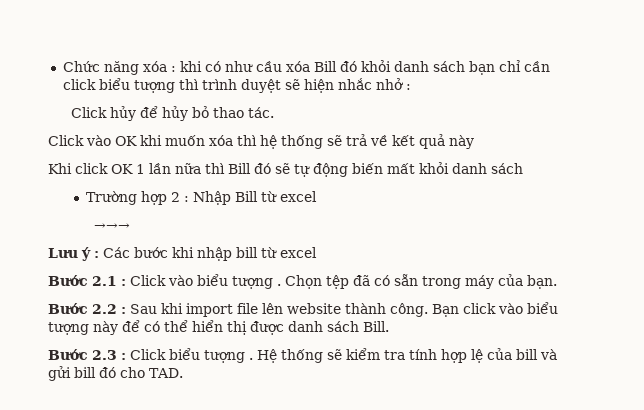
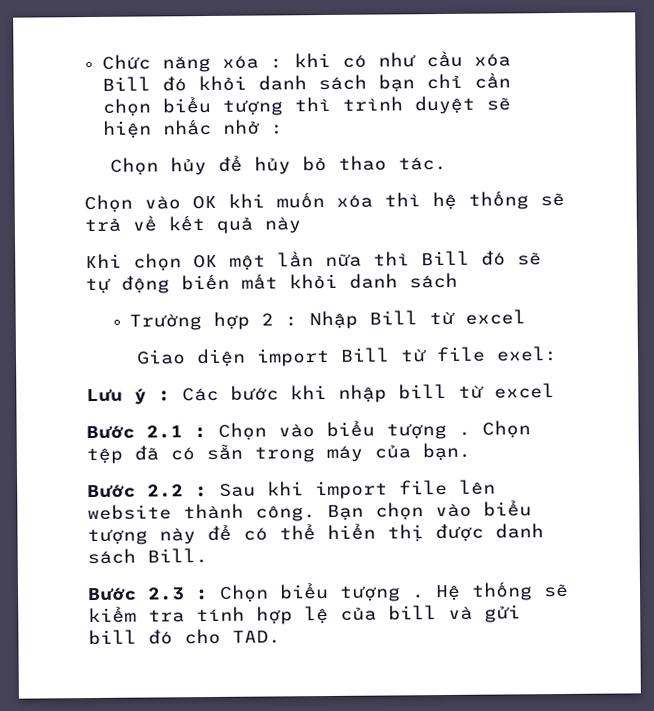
- Chức năng xóa : khi có như cầu xóa Bill đó khỏi danh sách bạn chỉ cần click biểu tượng thì trình duyệt sẽ hiện nhắc nhở :
+ Chức năng xóa : khi có như cầu xóa Bill đó khỏi danh sách bạn chỉ cần chọn biểu tượng thì trình duyệt sẽ hiện nhắc nhở :
- Click hủy để hủy bỏ thao tác.
+ Chọn hủy để hủy bỏ thao tác.
- Click vào OK khi muốn xóa thì hệ thống sẽ trả về kết quả này
+ Chọn vào OK khi muốn xóa thì hệ thống sẽ trả về kết quả này
- Khi click OK 1 lần nữa thì Bill đó sẽ tự động biến mất khỏi danh sách
+ Khi chọn OK một lần nữa thì Bill đó sẽ tự động biến mất khỏi danh sách
- →→→
+ Giao diện import Bill từ file exel:
- Bước 2.1 : Click vào biểu tượng .
+ Bước 2.1 : Chọn vào biểu tượng .
- Bạn click vào biểu tượng này để có thể hiển thị được danh sách Bill.
+ Bạn chọn vào biểu tượng này để có thể hiển thị được danh sách Bill.
- Bước 2.3 : Click biểu tượng .
+ Bước 2.3 : Chọn biểu tượng .

